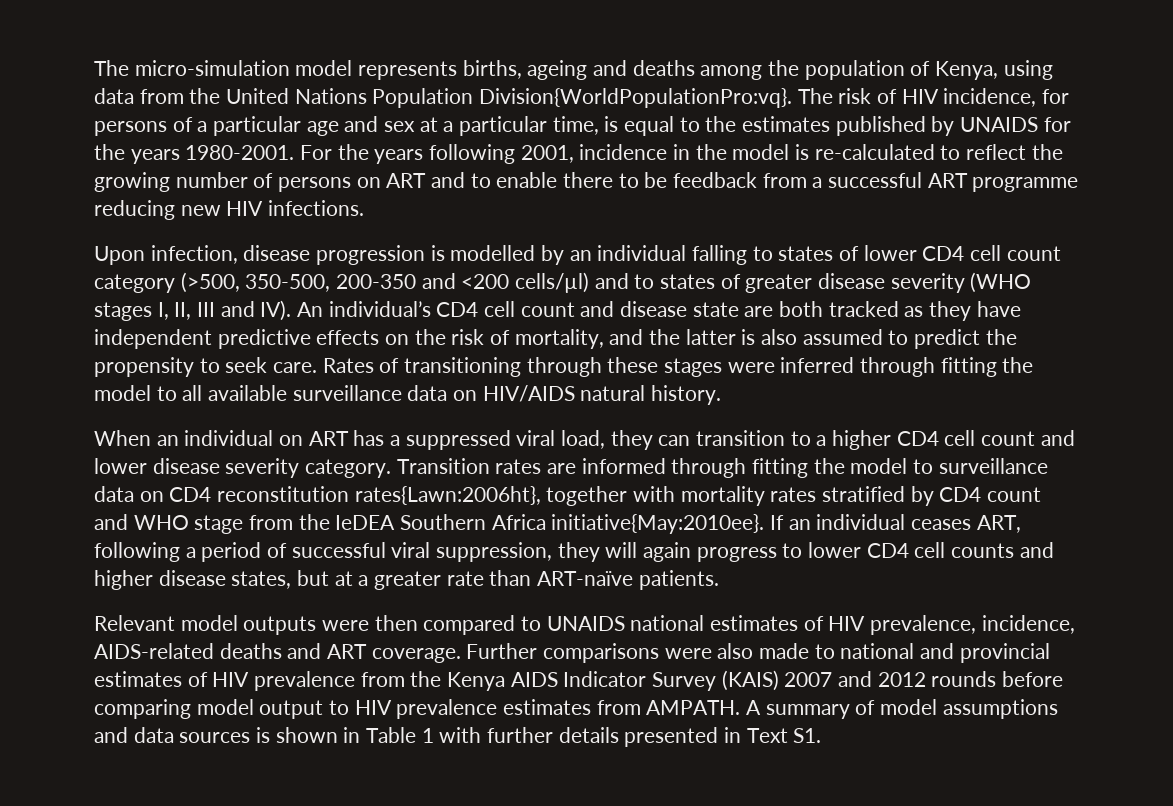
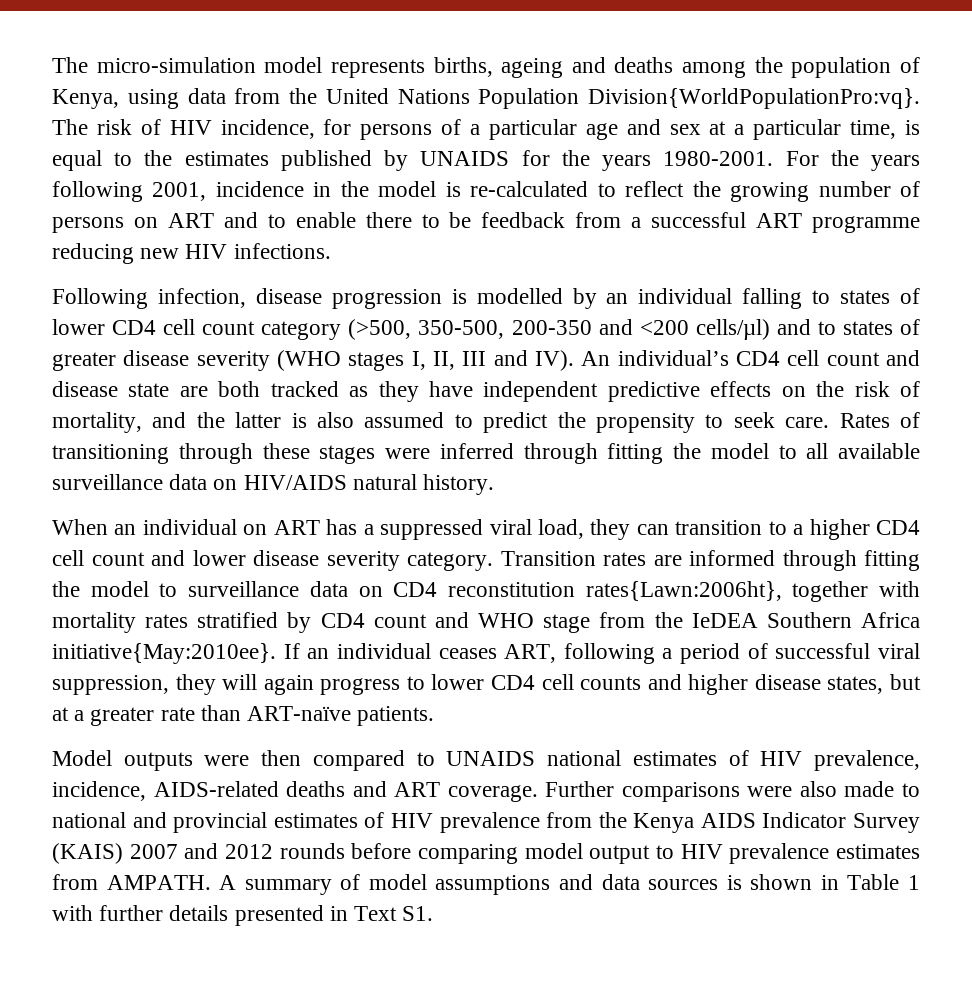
- Upon infection, disease progression is modelled by an individual falling to states of lower CD4 cell count category (>500, 350-500, 200-350 and <200 cells/µl) and to states of greater disease severity (WHO stages I, II, III and IV). An individual’s CD4 cell count and disease state are both tracked as they have independent predictive effects on the risk of mortality, and the latter is also assumed to predict the propensity to seek care.
+ Following infection, disease progression is modelled by an individual falling to states of lower CD4 cell count category (>500, 350-500, 200-350 and <200 cells/µl) and to states of greater disease severity (WHO stages I, II, III and IV). An individual’s CD4 cell count and disease state are both tracked as they have independent predictive effects on the risk of mortality, and the latter is also assumed to predict the propensity to seek care.
- Relevant model outputs were then compared to UNAIDS national estimates of HIV prevalence, incidence, AIDS-related deaths and ART coverage.
+ Model outputs were then compared to UNAIDS national estimates of HIV prevalence, incidence, AIDS-related deaths and ART coverage.

